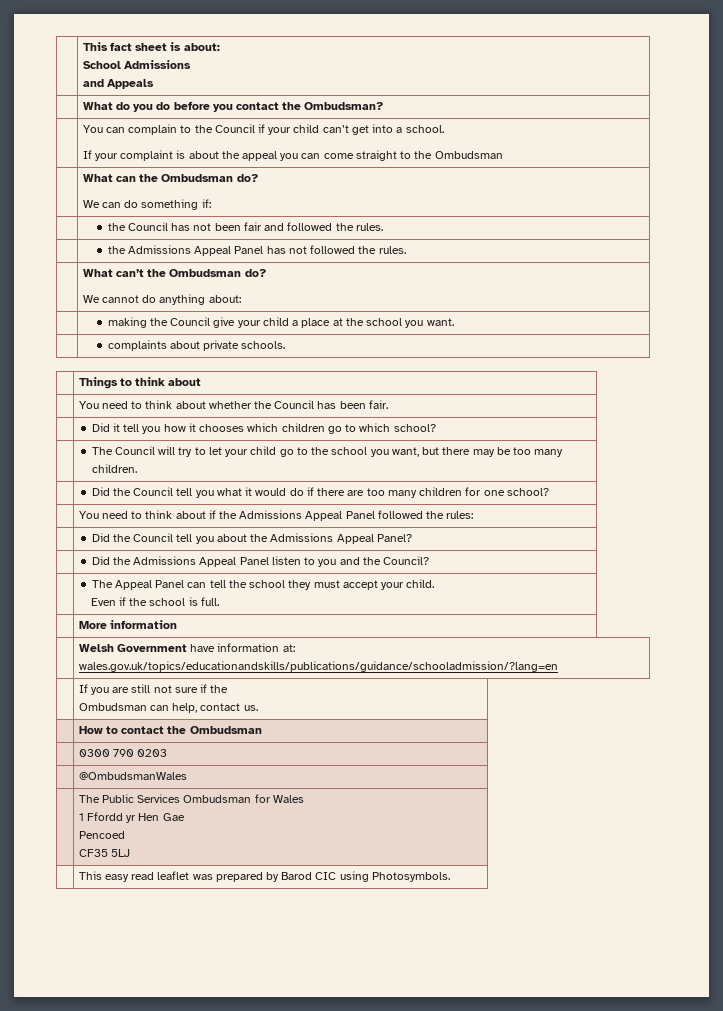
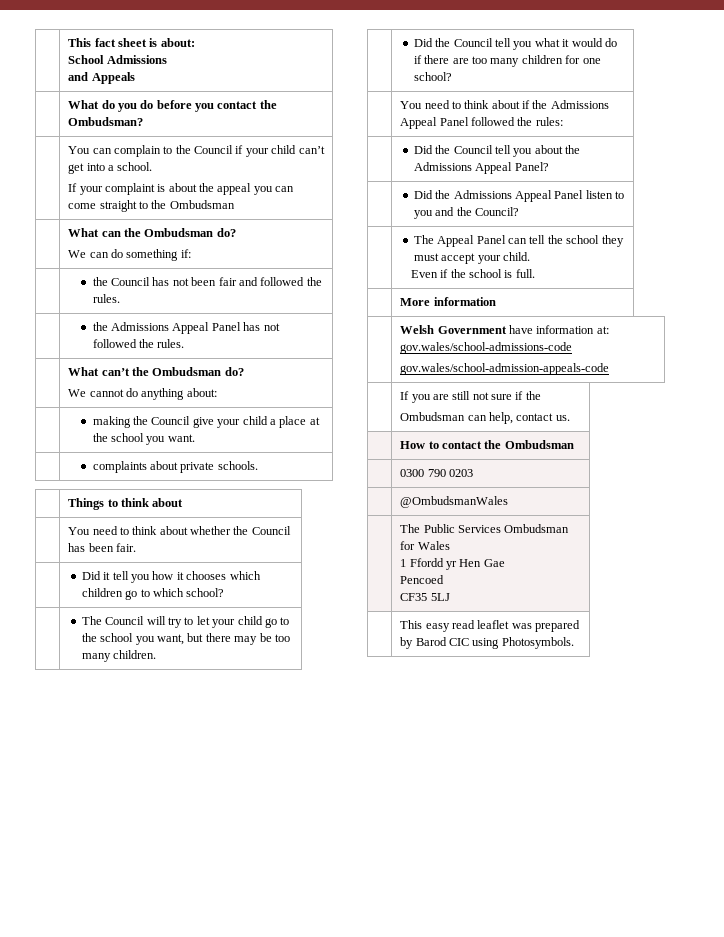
- | Welsh Government have information at: wales.gov.uk/topics/educationandskills/publications/guidance/schooladmission/?lang=en
+ | Welsh Government have information at: gov.wales/school-admissions-code
+ gov.wales/school-admission-appeals-code

